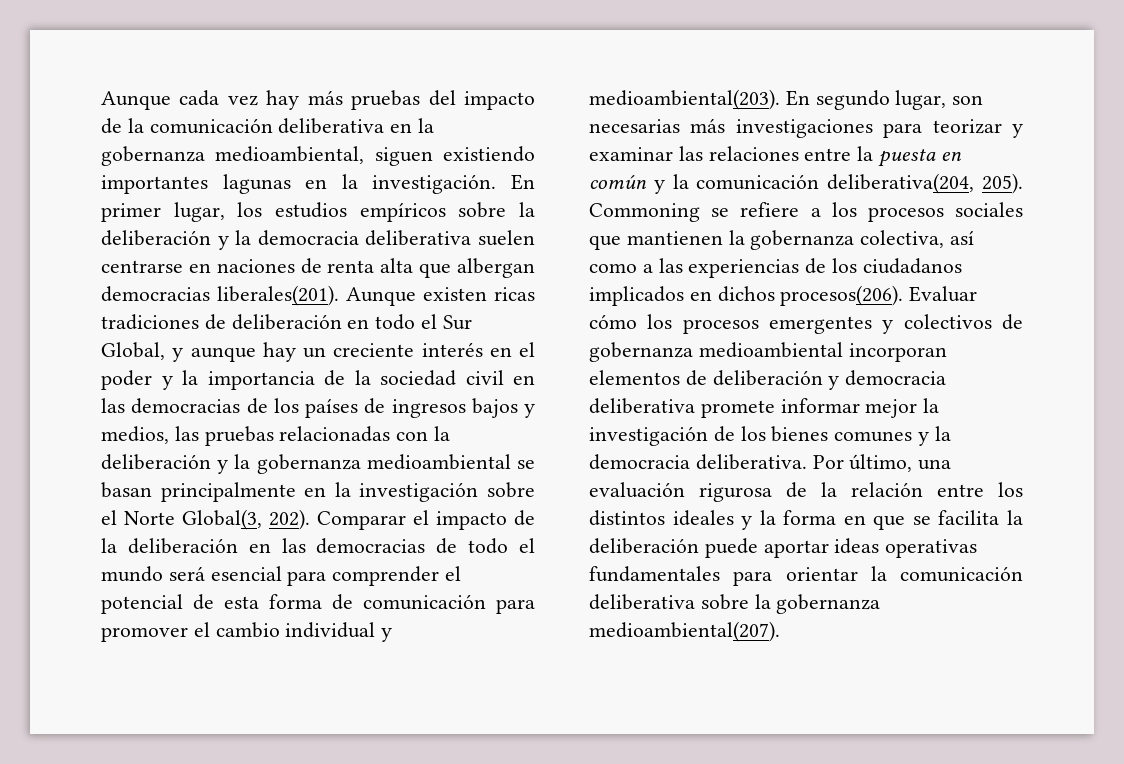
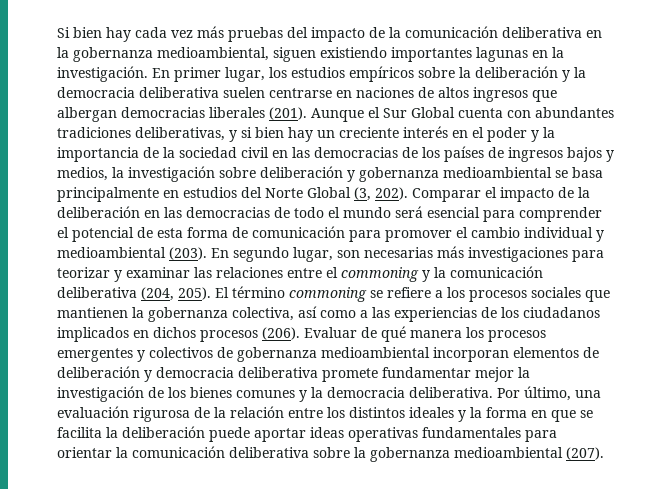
- Aunque cada vez hay más pruebas del impacto de la comunicación deliberativa en la gobernanza medioambiental, siguen existiendo importantes lagunas en la investigación.
+ Si bien hay cada vez más pruebas del impacto de la comunicación deliberativa en la gobernanza medioambiental, siguen existiendo importantes lagunas en la investigación.
- En primer lugar, los estudios empíricos sobre la deliberación y la democracia deliberativa suelen centrarse en naciones de renta alta que albergan democracias liberales(201). Aunque existen ricas tradiciones de deliberación en todo el Sur Global, y aunque hay un creciente interés en el poder y la importancia de la sociedad civil en las democracias de los países de ingresos bajos y medios, las pruebas relacionadas con la deliberación y la gobernanza medioambiental se basan principalmente en la investigación sobre el Norte Global(3, 202).
+ En primer lugar, los estudios empíricos sobre la deliberación y la democracia deliberativa suelen centrarse en naciones de altos ingresos que albergan democracias liberales (201). Aunque el Sur Global cuenta con abundantes tradiciones deliberativas, y si bien hay un creciente interés en el poder y la importancia de la sociedad civil en las democracias de los países de ingresos bajos y medios, la investigación sobre deliberación y gobernanza medioambiental se basa principalmente en estudios del Norte Global (3, 202).
- Comparar el impacto de la deliberación en las democracias de todo el mundo será esencial para comprender el potencial de esta forma de comunicación para promover el cambio individual y medioambiental(203).
+ Comparar el impacto de la deliberación en las democracias de todo el mundo será esencial para comprender el potencial de esta forma de comunicación para promover el cambio individual y medioambiental (203).
- En segundo lugar, son necesarias más investigaciones para teorizar y examinar las relaciones entre la puesta en común y la comunicación deliberativa(204, 205). Commoning se refiere a los procesos sociales que mantienen la gobernanza colectiva, así como a las experiencias de los ciudadanos implicados en dichos procesos(206). Evaluar cómo los procesos emergentes y colectivos de gobernanza medioambiental incorporan elementos de deliberación y democracia deliberativa promete informar mejor la investigación de los bienes comunes y la democracia deliberativa.
+ En segundo lugar, son necesarias más investigaciones para teorizar y examinar las relaciones entre el commoning y la comunicación deliberativa (204, 205). El término commoning se refiere a los procesos sociales que mantienen la gobernanza colectiva, así como a las experiencias de los ciudadanos implicados en dichos procesos (206). Evaluar de qué manera los procesos emergentes y colectivos de gobernanza medioambiental incorporan elementos de deliberación y democracia deliberativa promete fundamentar mejor la investigación de los bienes comunes y la democracia deliberativa.
- Por último, una evaluación rigurosa de la relación entre los distintos ideales y la forma en que se facilita la deliberación puede aportar ideas operativas fundamentales para orientar la comunicación deliberativa sobre la gobernanza medioambiental(207).
+ Por último, una evaluación rigurosa de la relación entre los distintos ideales y la forma en que se facilita la deliberación puede aportar ideas operativas fundamentales para orientar la comunicación deliberativa sobre la gobernanza medioambiental (207).

